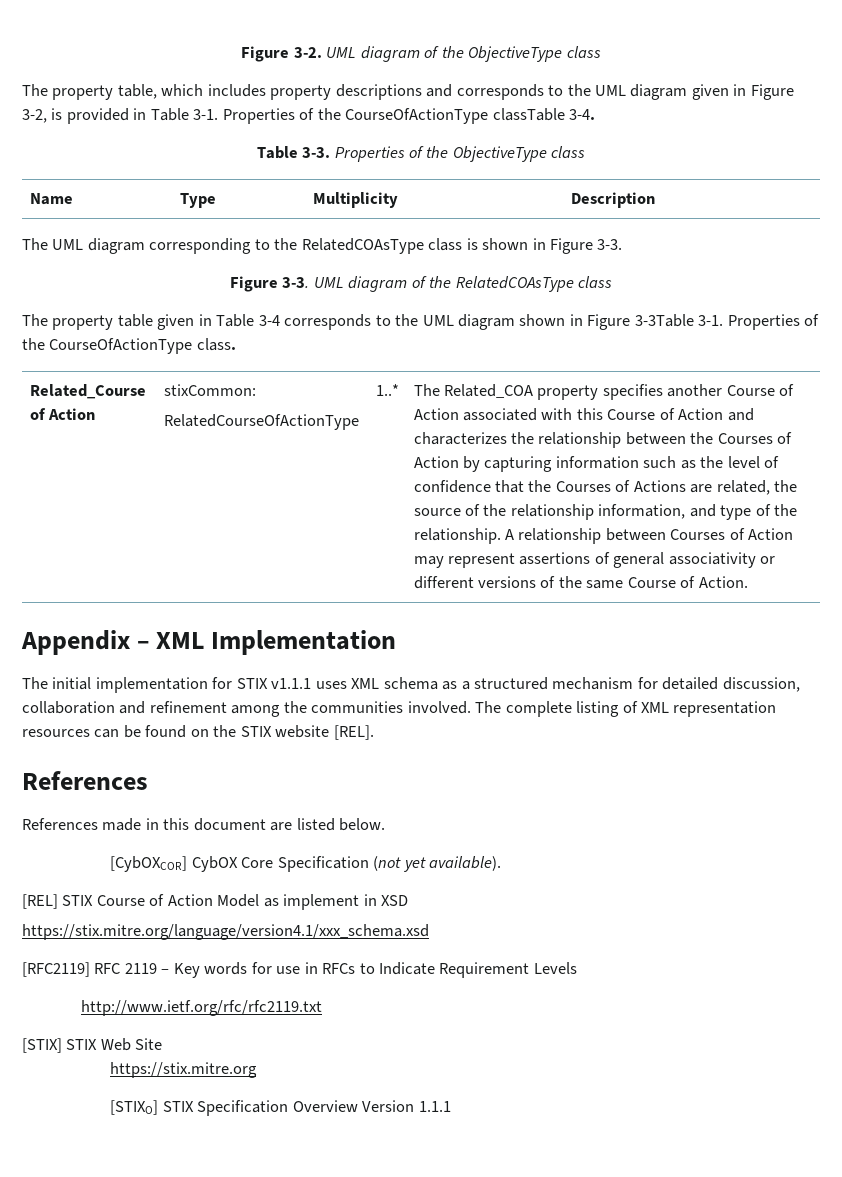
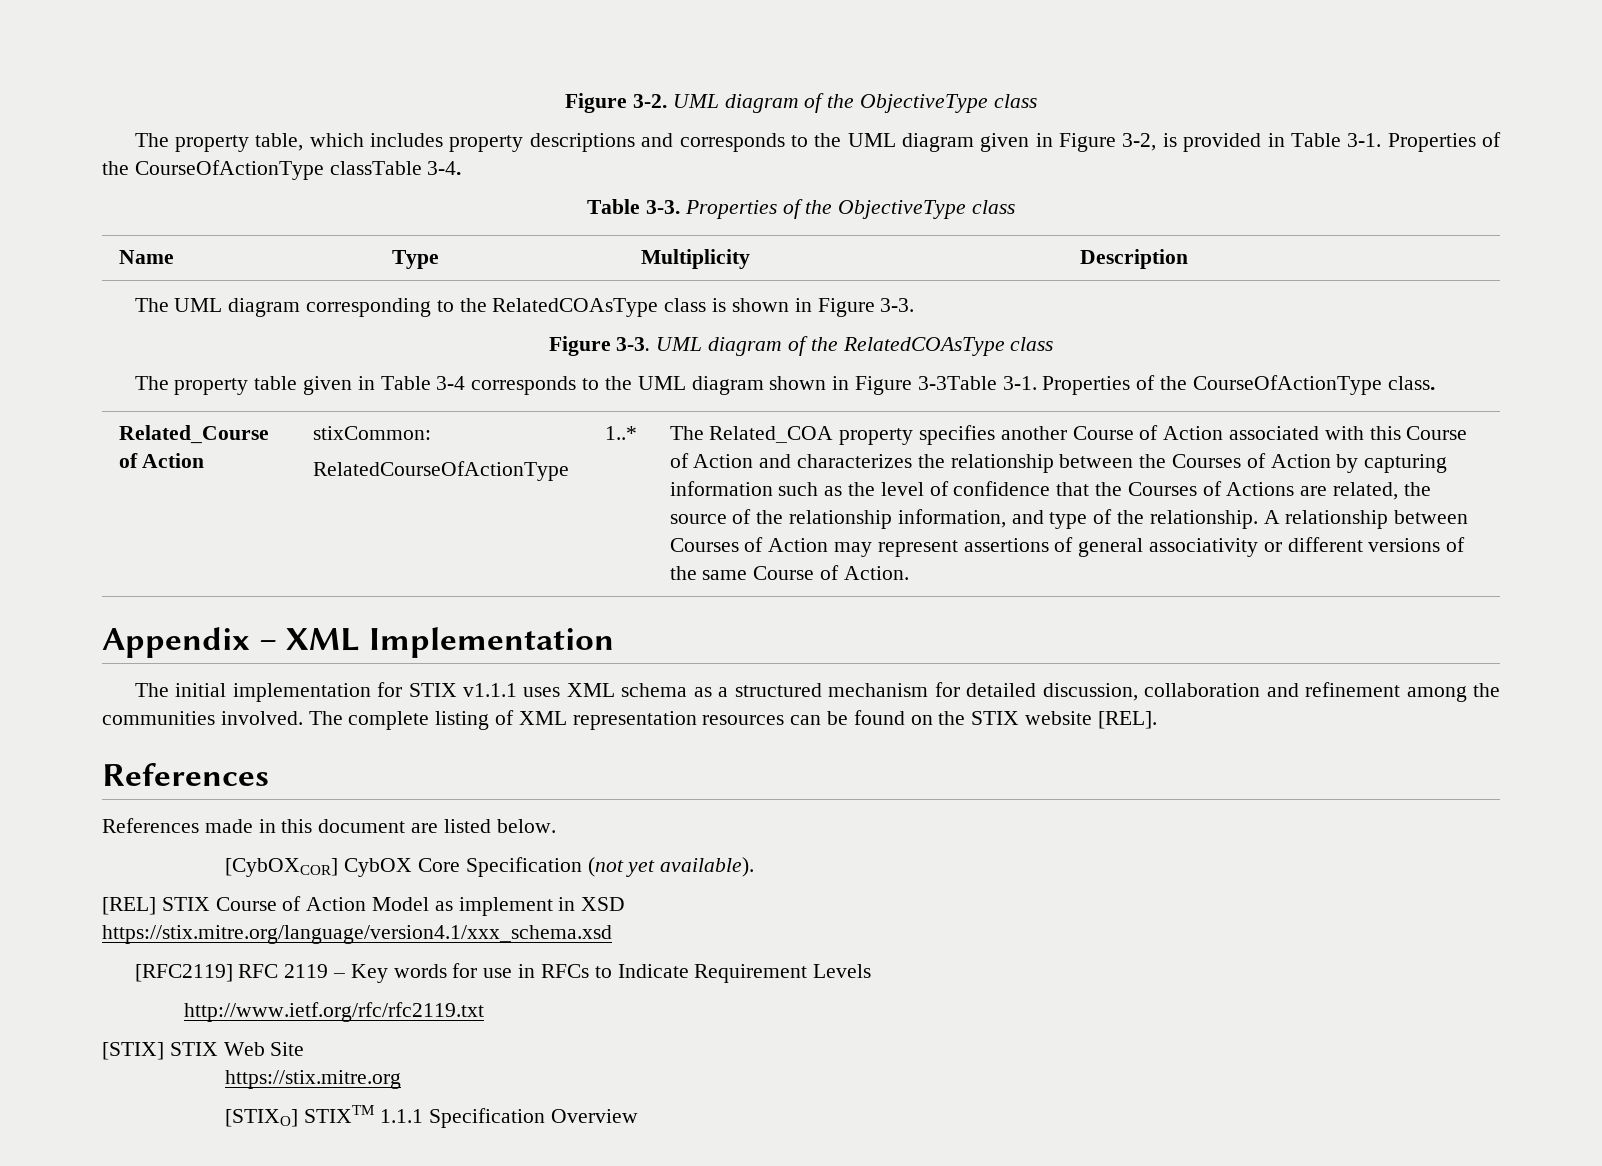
- [STIXO] STIX Specification Overview Version 1.1.1
+ [STIXO] STIXTM 1.1.1 Specification Overview

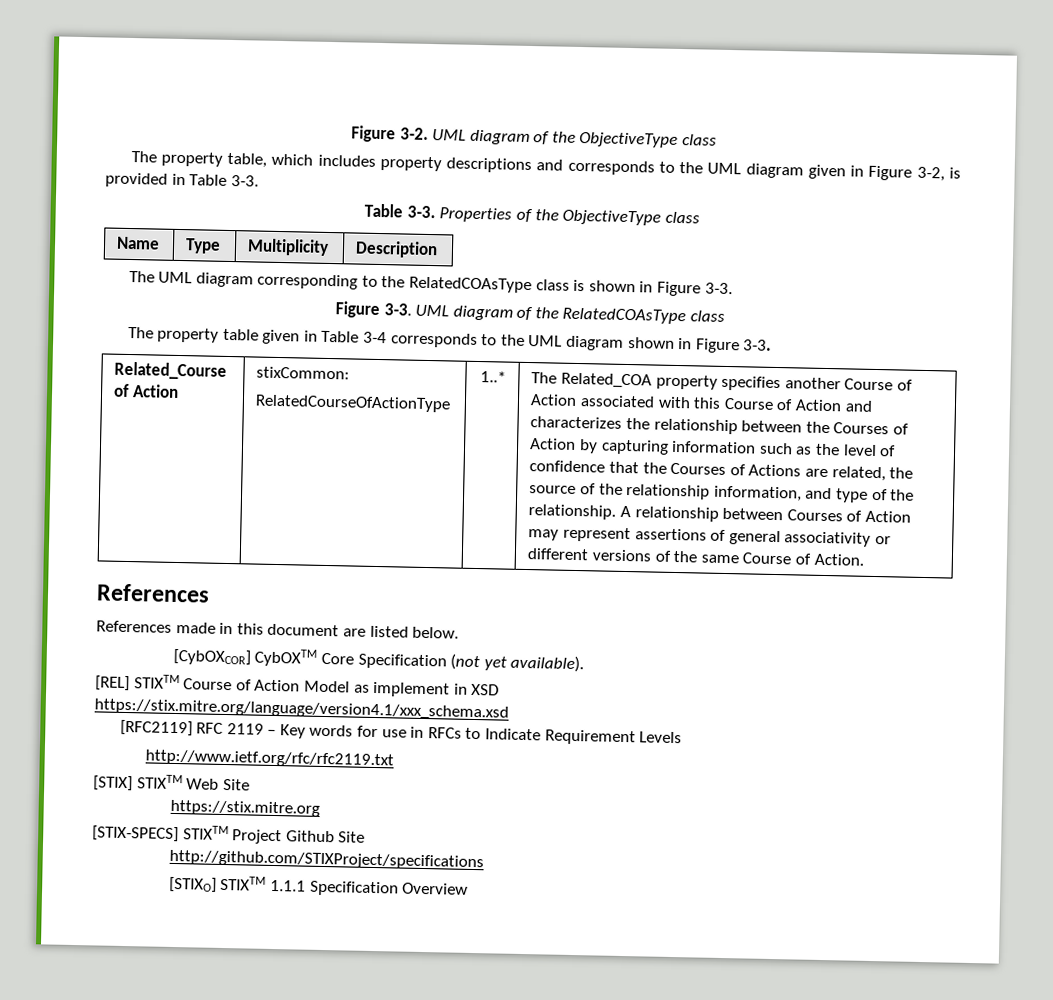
- The property table, which includes property descriptions and corresponds to the UML diagram given in Figure 3-2, is provided in Table 3-1. Properties of the CourseOfActionType classTable 3-4.
+ The property table, which includes property descriptions and corresponds to the UML diagram given in Figure 3-2, is provided in Table 3-3.
- The property table given in Table 3-4 corresponds to the UML diagram shown in Figure 3-3Table 3-1. Properties of the CourseOfActionType class.
+ The property table given in Table 3-4 corresponds to the UML diagram shown in Figure 3-3.
- Appendix – XML Implementation
- The initial implementation for STIX v1.1.1 uses XML schema as a structured mechanism for detailed discussion, collaboration and refinement among the communities involved. The complete listing of XML representation resources can be found on the STIX website [REL].
- [CybOXCOR] CybOX Core Specification (not yet available).
+ [CybOXCOR] CybOXTM Core Specification (not yet available).
- [REL] STIX Course of Action Model as implement in XSD
+ [REL] STIXTM Course of Action Model as implement in XSD
- [STIX] STIX Web Site
+ [STIX] STIXTM Web Site
+ [STIX-SPECS] STIXTM Project Github Site
+ http://github.com/STIXProject/specifications

